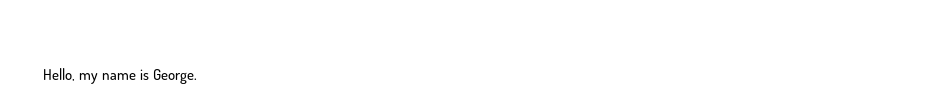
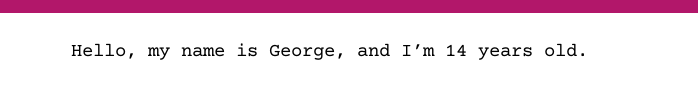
- Hello, my name is George.
+ Hello, my name is George, and I’m 14 years old.

